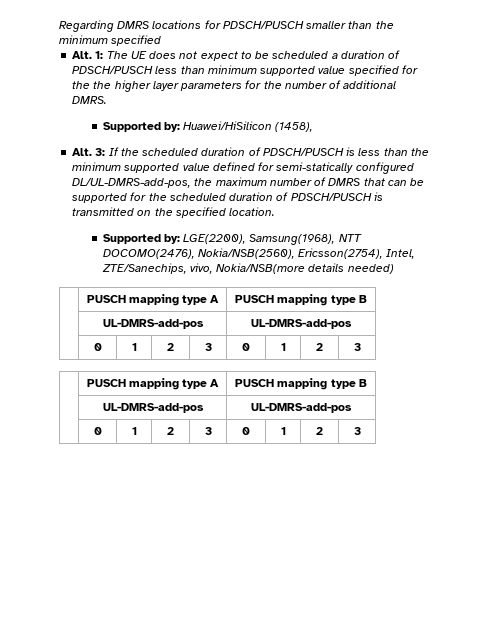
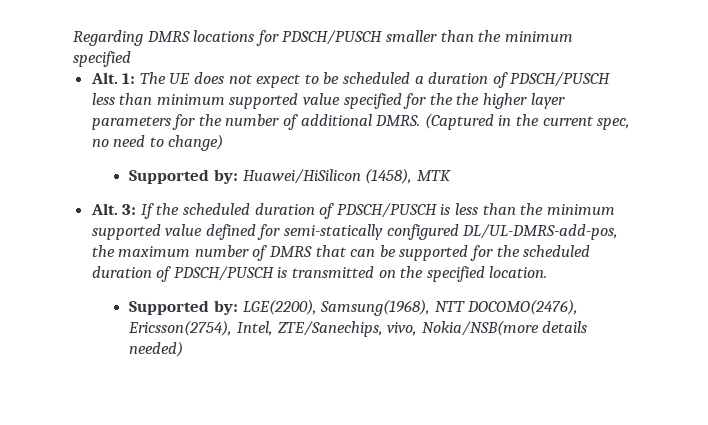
+ (Captured in the current spec, no need to change)
- Supported by: Huawei/HiSilicon (1458),
+ Supported by: Huawei/HiSilicon (1458), MTK
- Supported by: LGE(2200), Samsung(1968), NTT DOCOMO(2476), Nokia/NSB(2560), Ericsson(2754), Intel, ZTE/Sanechips, vivo, Nokia/NSB(more details needed)
- | PUSCH mapping type A | PUSCH mapping type B
- | UL-DMRS-add-pos | UL-DMRS-add-pos
- | 0 | 1 | 2 | 3 | 0 | 1 | 2 | 3
- | PUSCH mapping type A | PUSCH mapping type B
- | UL-DMRS-add-pos | UL-DMRS-add-pos
- | 0 | 1 | 2 | 3 | 0 | 1 | 2 | 3
+ Supported by: LGE(2200), Samsung(1968), NTT DOCOMO(2476), Ericsson(2754), Intel, ZTE/Sanechips, vivo, Nokia/NSB(more details needed)

